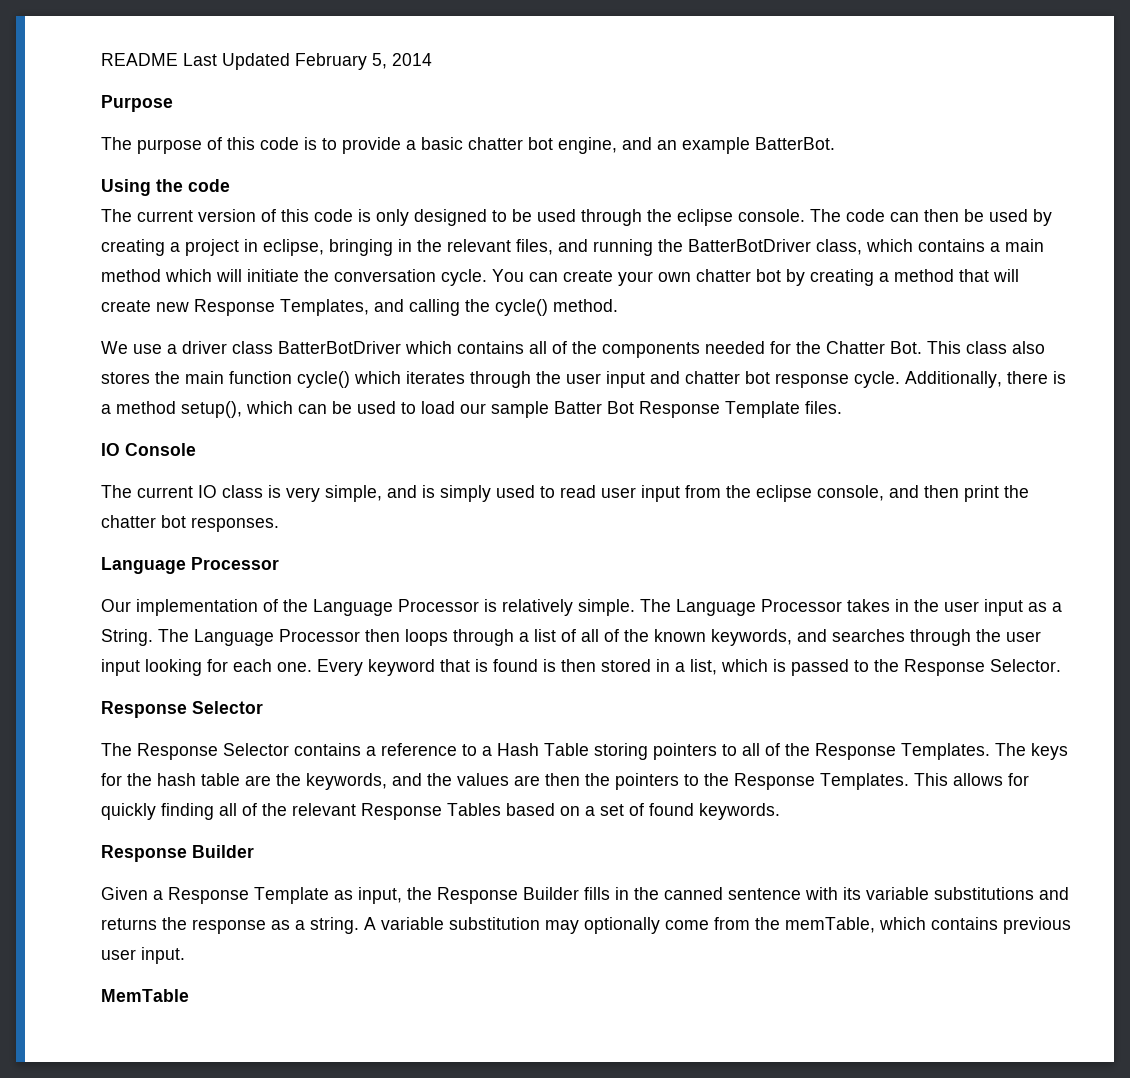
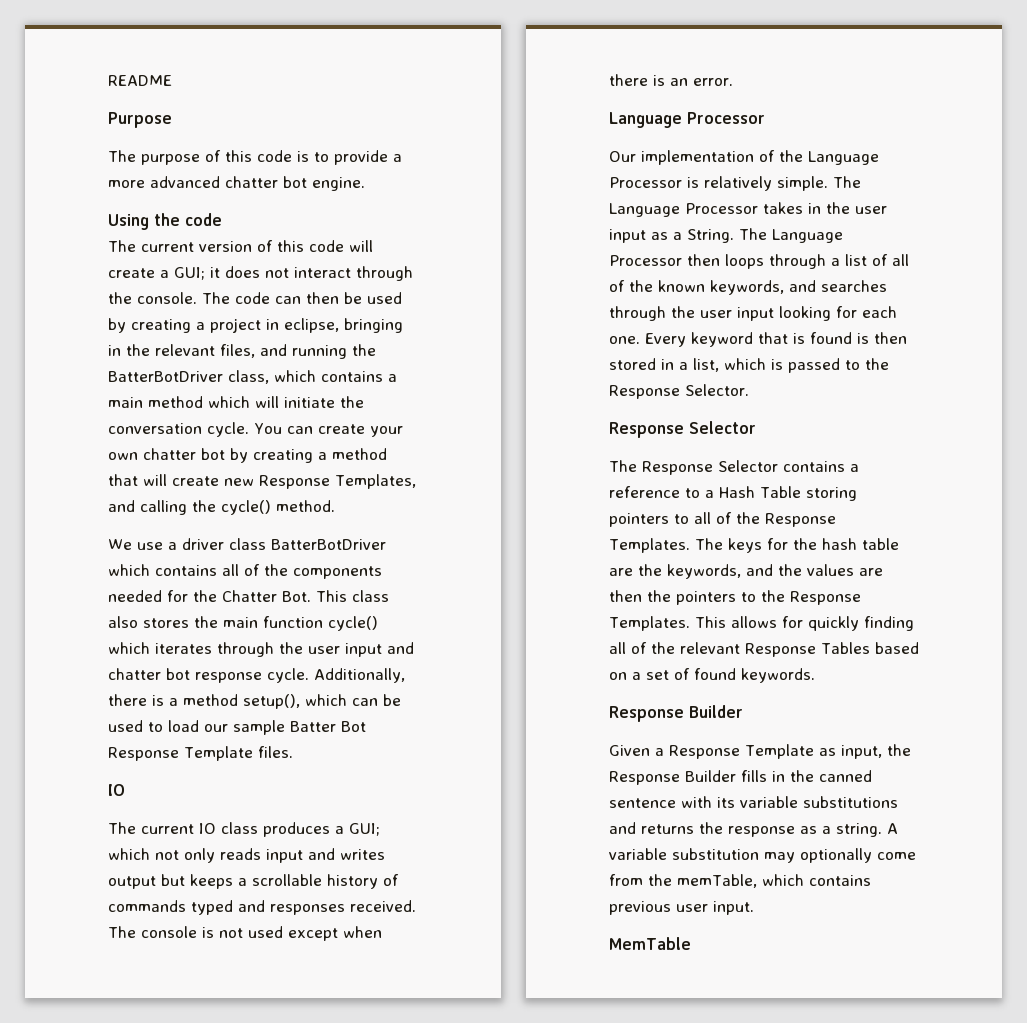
- README Last Updated February 5, 2014
+ README
- The purpose of this code is to provide a basic chatter bot engine, and an example BatterBot.
+ The purpose of this code is to provide a more advanced chatter bot engine.
- The current version of this code is only designed to be used through the eclipse console.
+ The current version of this code will create a GUI; it does not interact through the console.
  Additionally, there is a method setup(), which can be used to load our sample Batter Bot Response Template files.
- IO Console
+ IO
- The current IO class is very simple, and is simply used to read user input from the eclipse console, and then print the chatter bot responses.
+ The current IO class produces a GUI; which not only reads input and writes output but keeps a scrollable history of commands typed and responses received. The console is not used except when there is an error.

